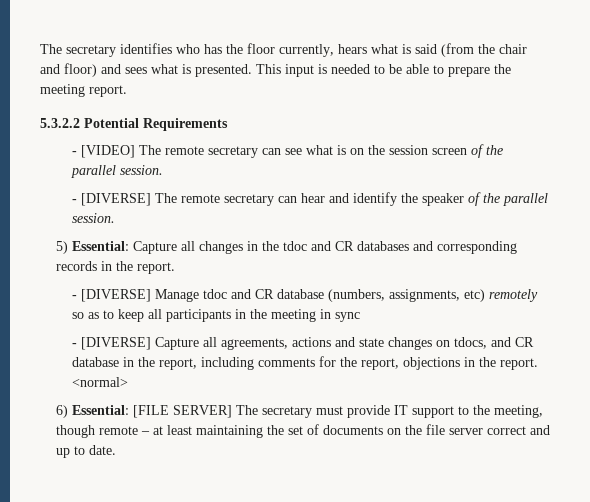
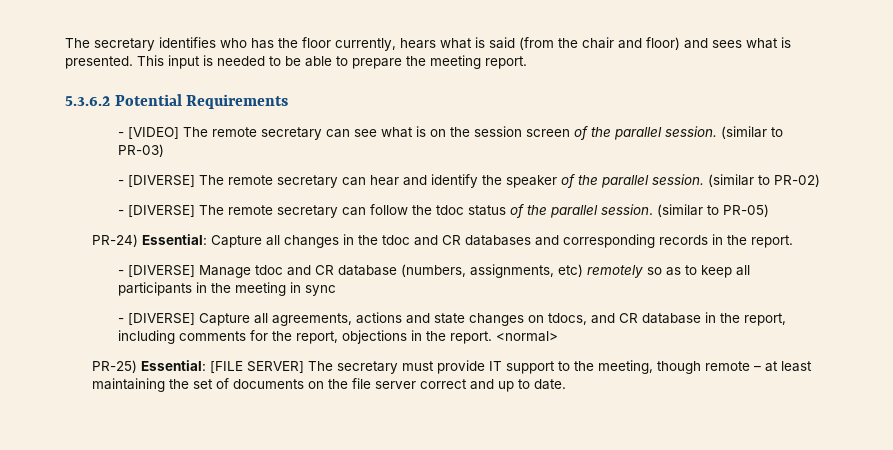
- 5.3.2.2 Potential Requirements
+ 5.3.6.2 Potential Requirements
+ (similar to PR-03)
- - [DIVERSE] The remote secretary can hear and identify the speaker of the parallel session.
- 5) Essential: Capture all changes in the tdoc and CR databases and corresponding records in the report.
+ - [DIVERSE] The remote secretary can hear and identify the speaker of the parallel session. (similar to PR-02)
+ - [DIVERSE] The remote secretary can follow the tdoc status of the parallel session. (similar to PR-05)
+ PR-24) Essential: Capture all changes in the tdoc and CR databases and corresponding records in the report.
- 6) Essential: [FILE SERVER] The secretary must provide IT support to the meeting, though remote – at least maintaining the set of documents on the file server correct and up to date.
+ PR-25) Essential: [FILE SERVER] The secretary must provide IT support to the meeting, though remote – at least maintaining the set of documents on the file server correct and up to date.

